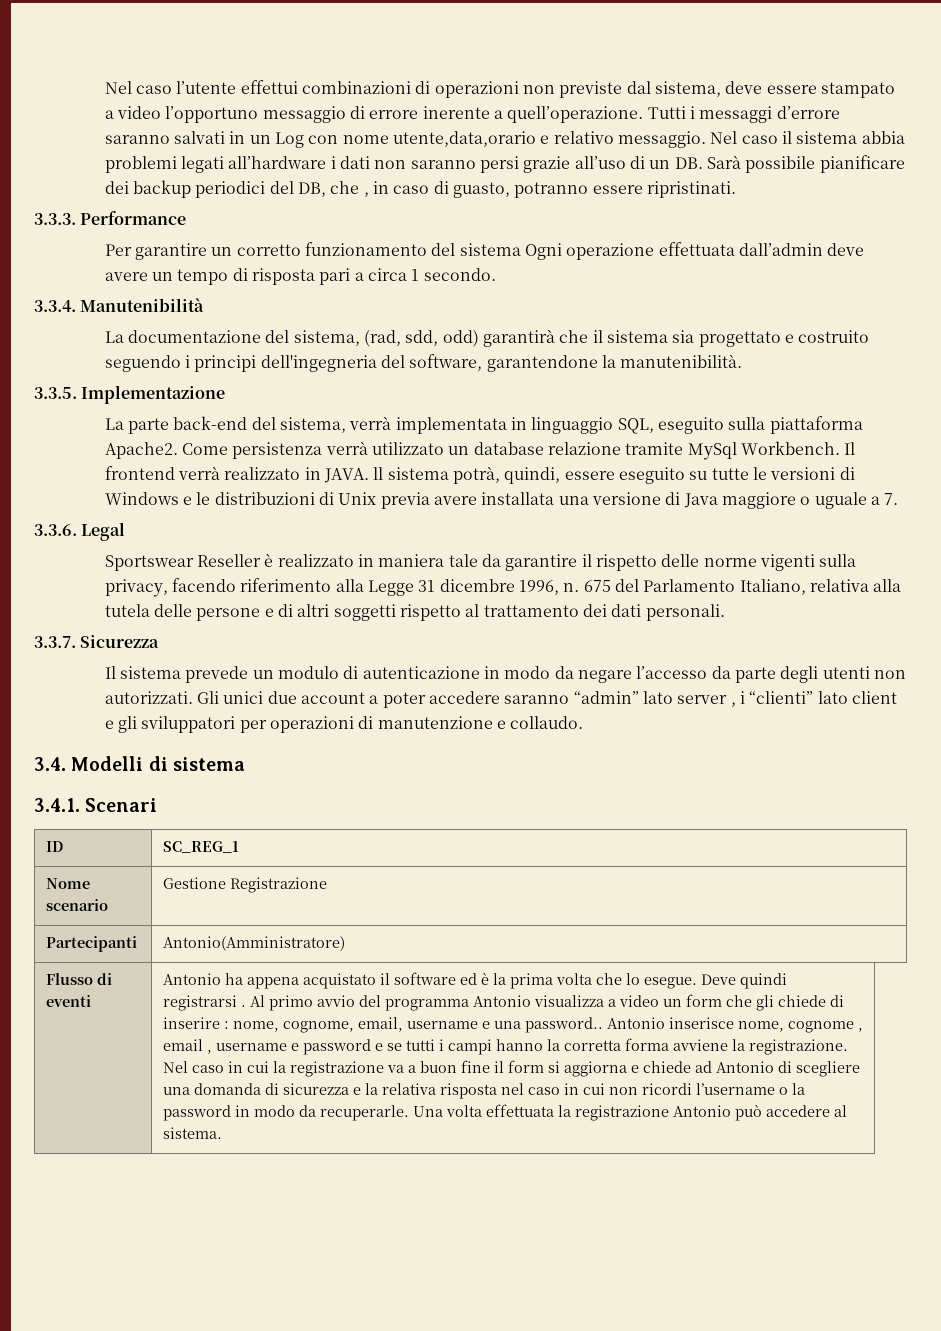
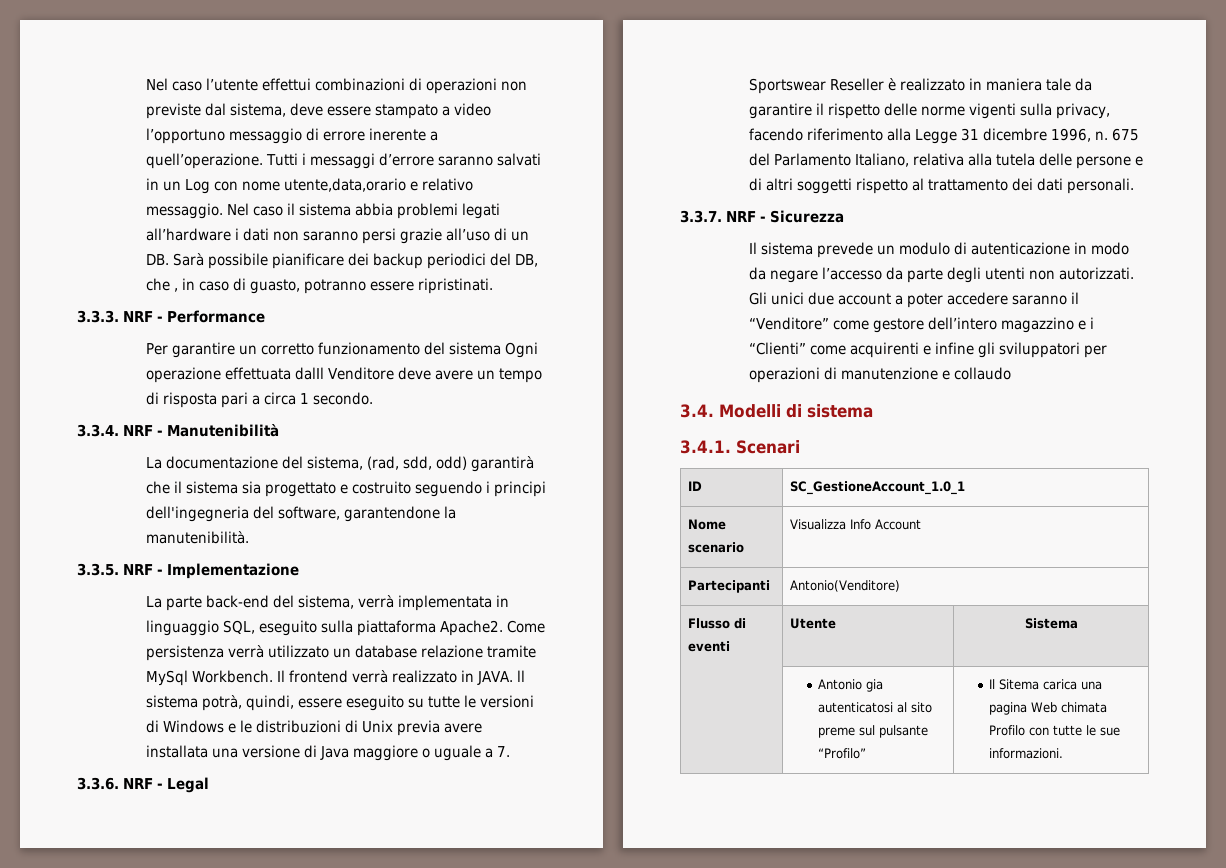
- 3.3.3. Performance
+ 3.3.3. NRF - Performance
- Per garantire un corretto funzionamento del sistema Ogni operazione effettuata dall’admin deve avere un tempo di risposta pari a circa 1 secondo.
+ Per garantire un corretto funzionamento del sistema Ogni operazione effettuata dalIl Venditore deve avere un tempo di risposta pari a circa 1 secondo.
- 3.3.4. Manutenibilità
+ 3.3.4. NRF - Manutenibilità
- 3.3.5. Implementazione
+ 3.3.5. NRF - Implementazione
- 3.3.6. Legal
+ 3.3.6. NRF - Legal
- 3.3.7. Sicurezza
+ 3.3.7. NRF - Sicurezza
- Gli unici due account a poter accedere saranno “admin” lato server , i “clienti” lato client e gli sviluppatori per operazioni di manutenzione e collaudo.
+ Gli unici due account a poter accedere saranno il “Venditore” come gestore dell’intero magazzino e i “Clienti” come acquirenti e infine gli sviluppatori per operazioni di manutenzione e collaudo
- ID | SC_REG_1
+ ID | SC_GestioneAccount_1.0_1
- Nome scenario | Gestione Registrazione
+ Nome scenario | Visualizza Info Account
- Partecipanti | Antonio(Amministratore)
+ Partecipanti | Antonio(Venditore)
- Antonio ha appena acquistato il software ed è la prima volta che lo esegue. Deve quindi registrarsi . Al primo avvio del programma Antonio visualizza a video un form che gli chiede di inserire : nome, cognome, email, username e una password.. Antonio inserisce nome, cognome , email , username e password e se tutti i campi hanno la corretta forma avviene la registrazione. Nel caso in cui la registrazione va a buon fine il form si aggiorna e chiede ad Antonio di scegliere una domanda di sicurezza e la relativa risposta nel caso in cui non ricordi l’username o la password in modo da recuperarle. Una volta effettuata la registrazione Antonio può accedere al sistema.
+ Utente | Sistema
+ | Antonio gia autenticatosi al sito preme sul pulsante “Profilo” | Il Sitema carica una pagina Web chimata Profilo con tutte le sue informazioni.

